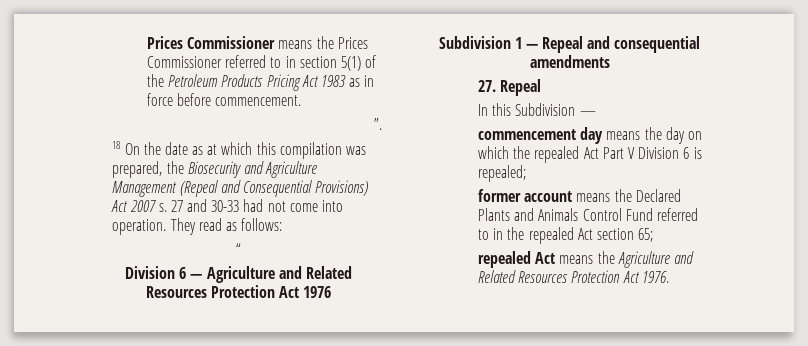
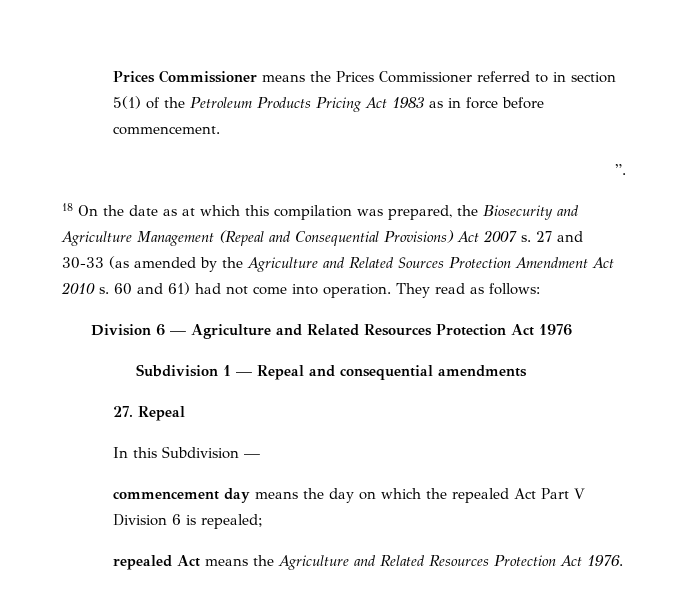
- 27 and 30-33 had not come into operation.
+ 27 and 30-33 (as amended by the Agriculture and Related Sources Protection Amendment Act 2010 s. 60 and 61) had not come into operation.
- “
- former account means the Declared Plants and Animals Control Fund referred to in the repealed Act section 65;

